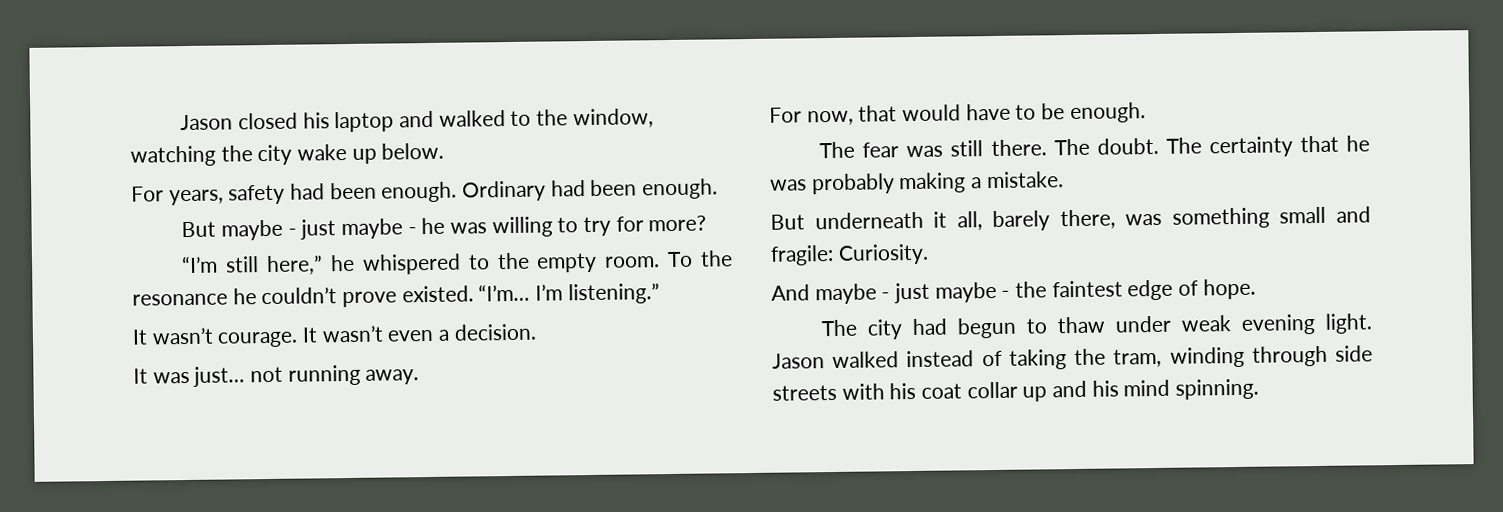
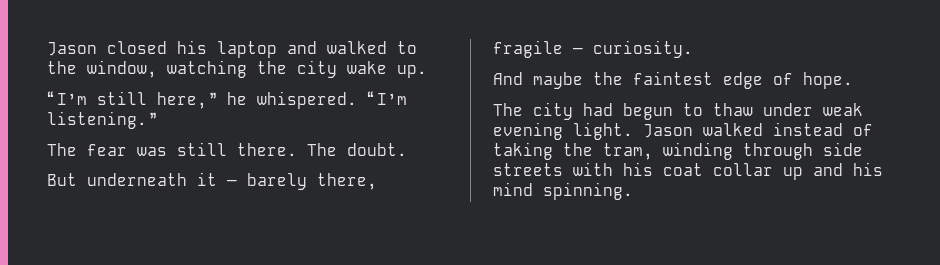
- Jason closed his laptop and walked to the window, watching the city wake up below.
- For years, safety had been enough. Ordinary had been enough.
- But maybe - just maybe - he was willing to try for more?
- “I’m still here,” he whispered to the empty room. To the resonance he couldn’t prove existed. “I’m… I’m listening.”
- It wasn’t courage. It wasn’t even a decision.
- It was just… not running away.
- For now, that would have to be enough.
+ Jason closed his laptop and walked to the window, watching the city wake up.
+ “I’m still here,” he whispered. “I’m listening.”
- The certainty that he was probably making a mistake.
- But underneath it all, barely there, was something small and fragile: Curiosity.
- And maybe - just maybe - the faintest edge of hope.
+ But underneath it — barely there, fragile — curiosity.
+ And maybe the faintest edge of hope.

